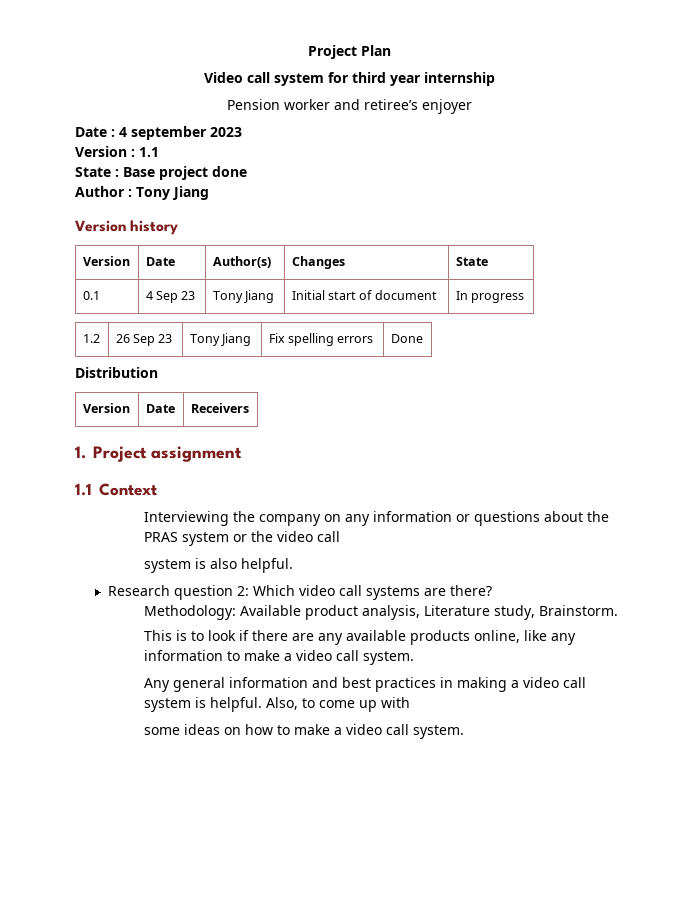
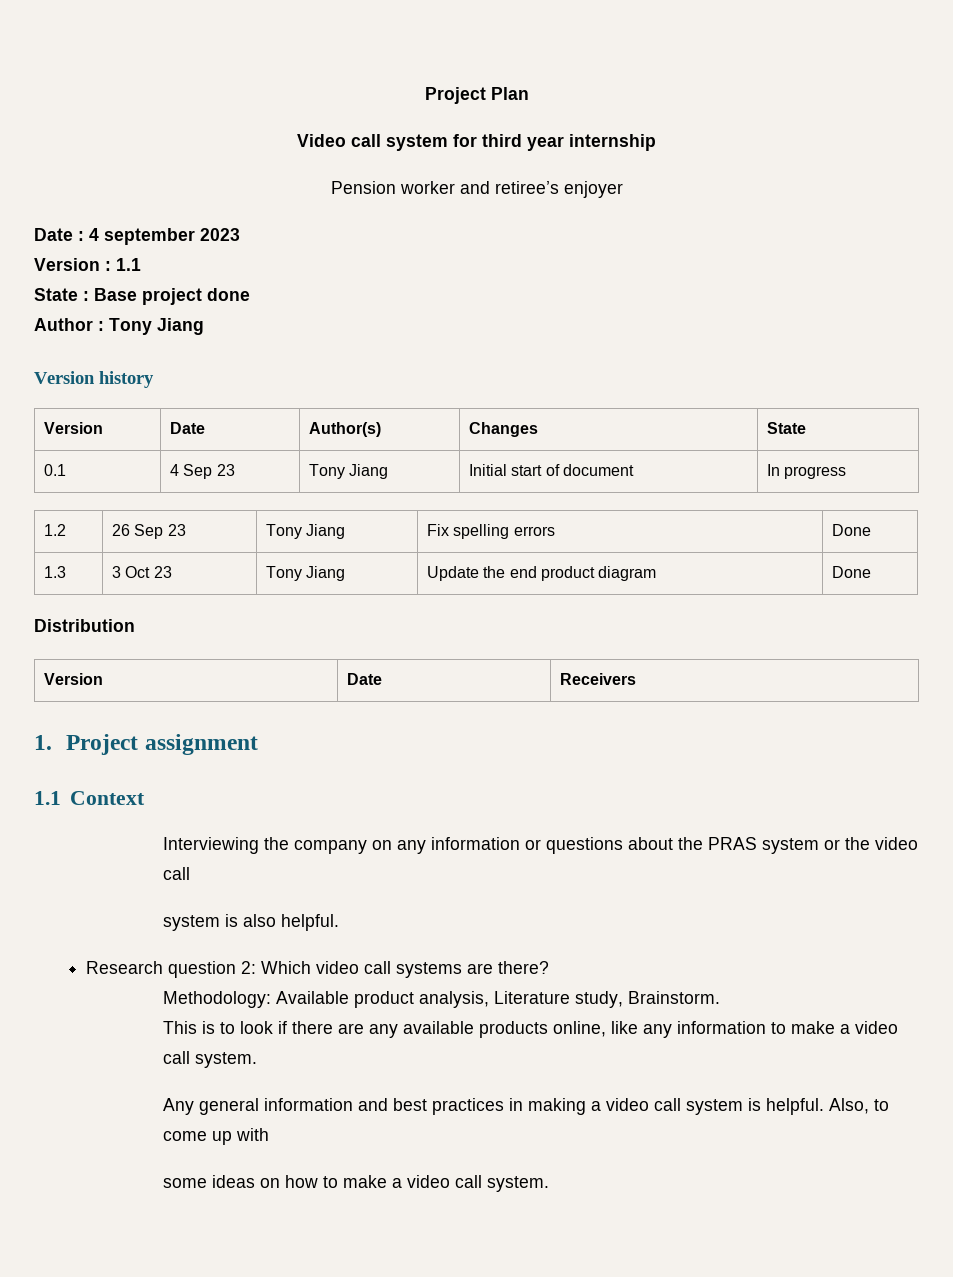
+ 1.3 | 3 Oct 23 | Tony Jiang | Update the end product diagram | Done

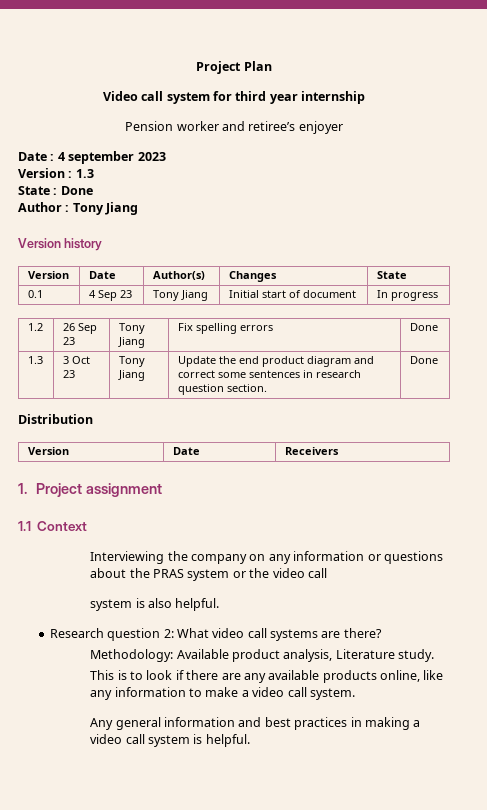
- Version : 1.1
+ Version : 1.3
- State : Base project done
+ State : Done
- 1.3 | 3 Oct 23 | Tony Jiang | Update the end product diagram | Done
+ 1.3 | 3 Oct 23 | Tony Jiang | Update the end product diagram and correct some sentences in research question section. | Done
- Research question 2: Which video call systems are there?
+ Research question 2: What video call systems are there?
- Methodology: Available product analysis, Literature study, Brainstorm.
+ Methodology: Available product analysis, Literature study.
- Also, to come up with
- some ideas on how to make a video call system.

